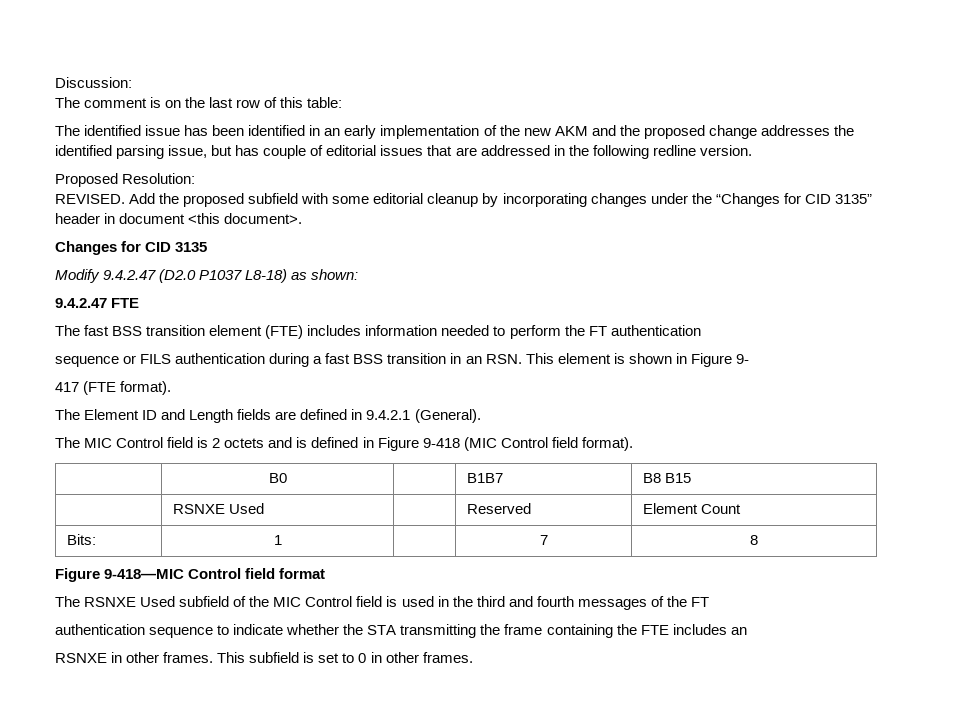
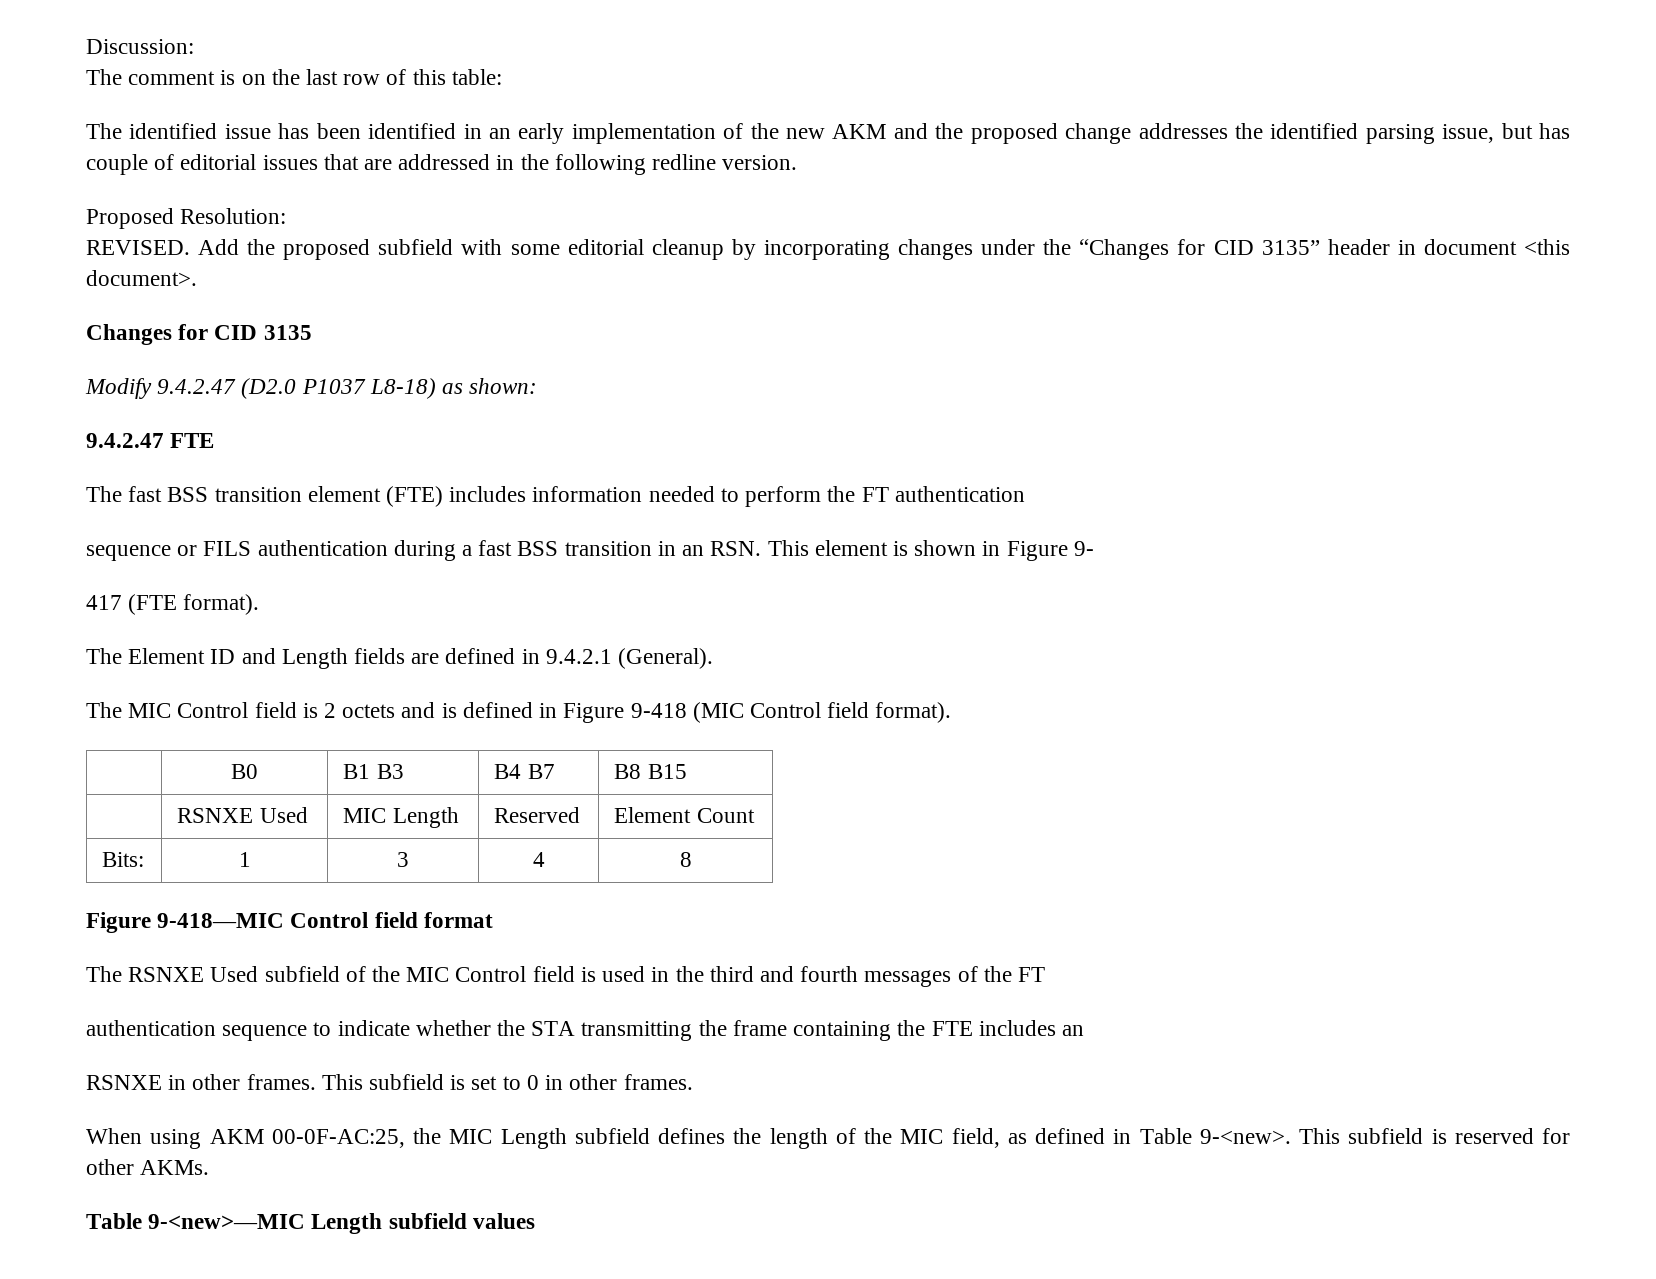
- | B0 | | B1B7 | B8 B15
+ | B0 | B1 B3 | B4 B7 | B8 B15
- | RSNXE Used | | Reserved | Element Count
+ | RSNXE Used | MIC Length | Reserved | Element Count
- Bits: | 1 | | 7 | 8
+ Bits: | 1 | 3 | 4 | 8
+ When using AKM 00-0F-AC:25, the MIC Length subfield defines the length of the MIC field, as defined in Table 9-<new>. This subfield is reserved for other AKMs.
+ Table 9-<new>—MIC Length subfield values

